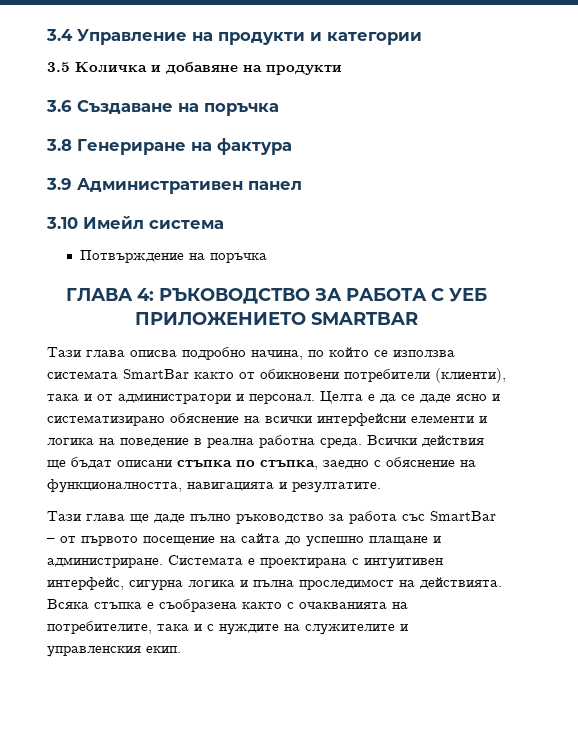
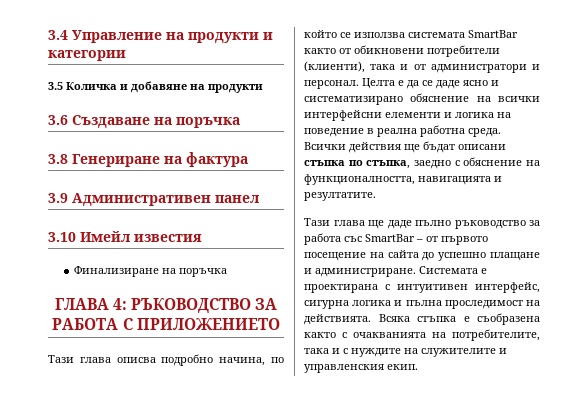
- 3.10 Имейл система
- Потвърждение на поръчка
+ 3.10 Имейл известия
+ Финализиране на поръчка
- ГЛАВА 4: РЪКОВОДСТВО ЗА РАБОТА С УЕБ ПРИЛОЖЕНИЕТО SMARTBAR
+ ГЛАВА 4: РЪКОВОДСТВО ЗА РАБОТА С ПРИЛОЖЕНИЕТО

